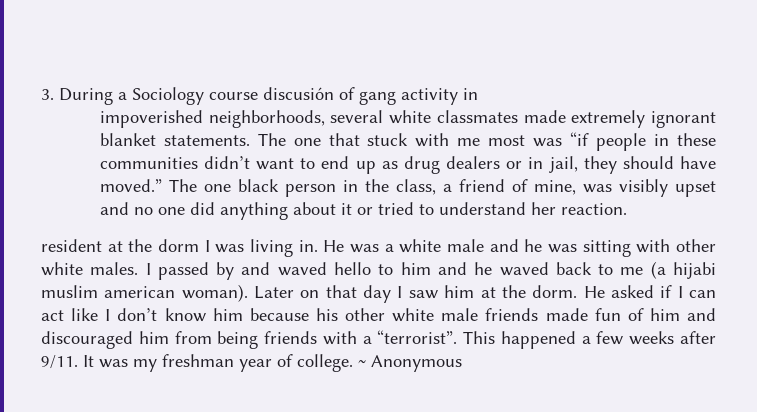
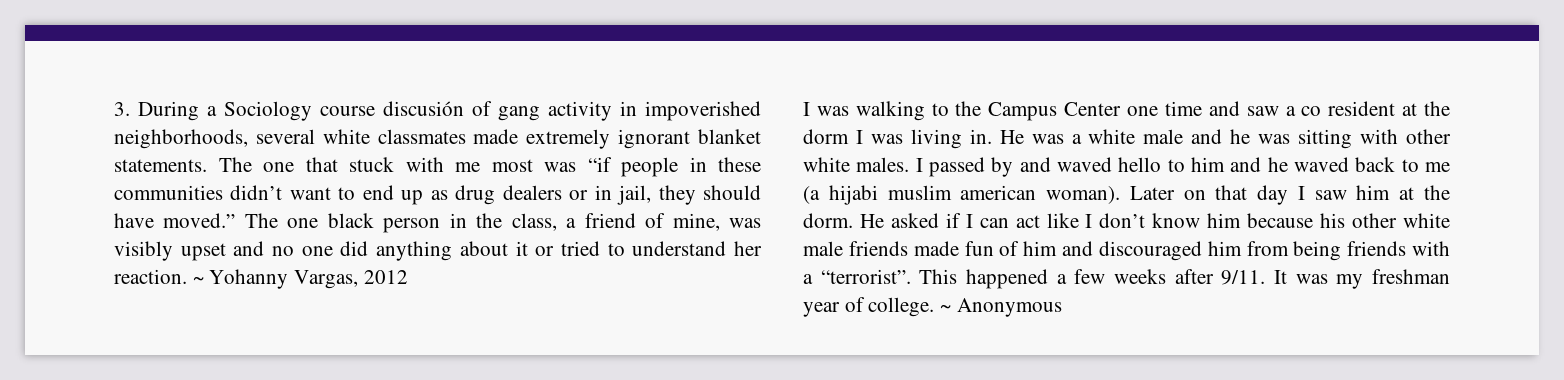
- 3. During a Sociology course discusión of gang activity in
- impoverished neighborhoods, several white classmates made extremely ignorant blanket statements.
+ 3. During a Sociology course discusión of gang activity in impoverished neighborhoods, several white classmates made extremely ignorant blanket statements.
- The one black person in the class, a friend of mine, was visibly upset and no one did anything about it or tried to understand her reaction.
- resident at the dorm I was living in.
+ The one black person in the class, a friend of mine, was visibly upset and no one did anything about it or tried to understand her reaction. ~ Yohanny Vargas, 2012
+ I was walking to the Campus Center one time and saw a co resident at the dorm I was living in.

